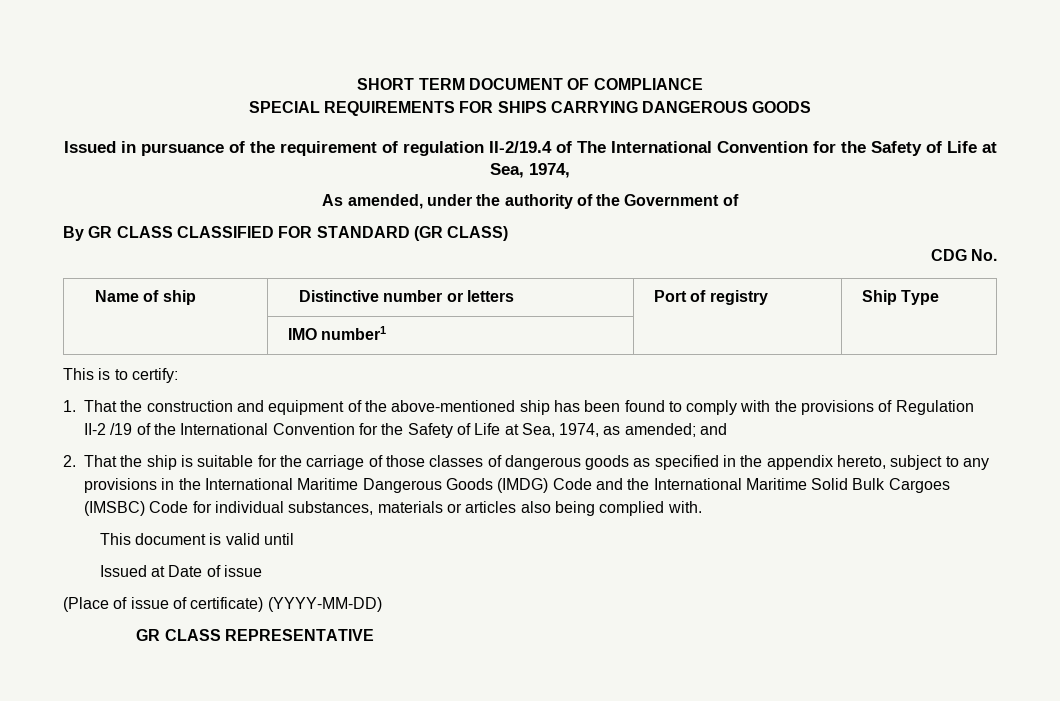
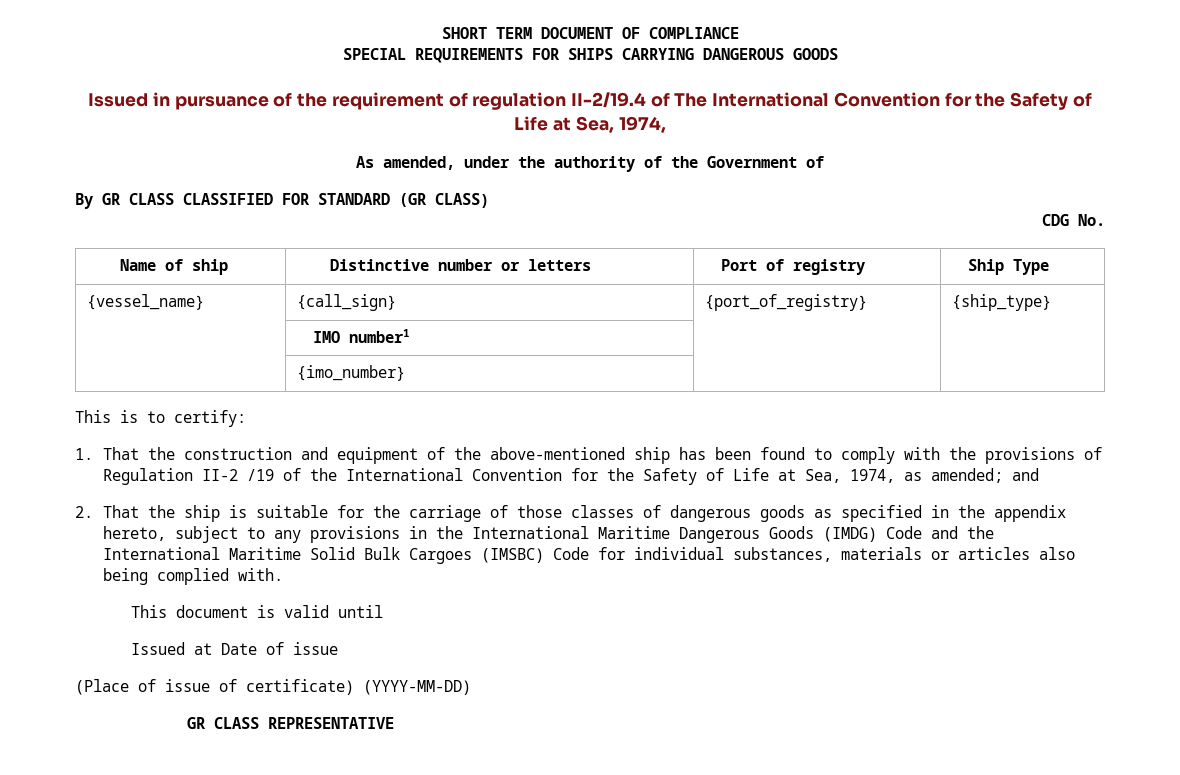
+ {vessel_name} | {call_sign} | {port_of_registry} | {ship_type}
+ | {imo_number} | |

